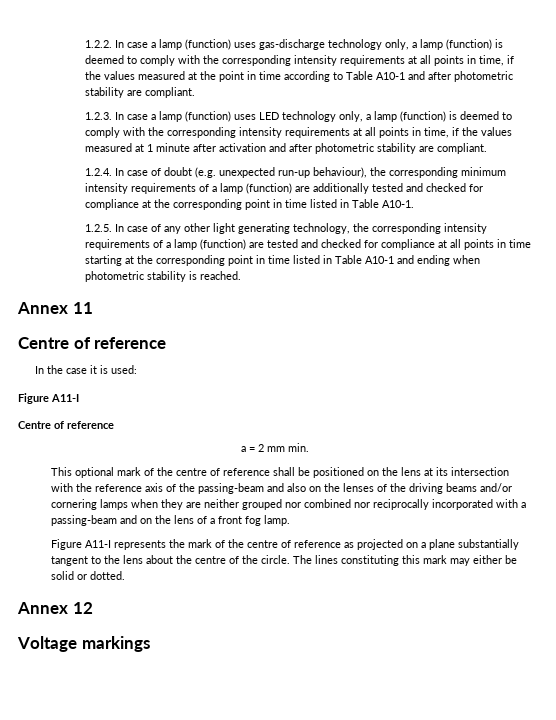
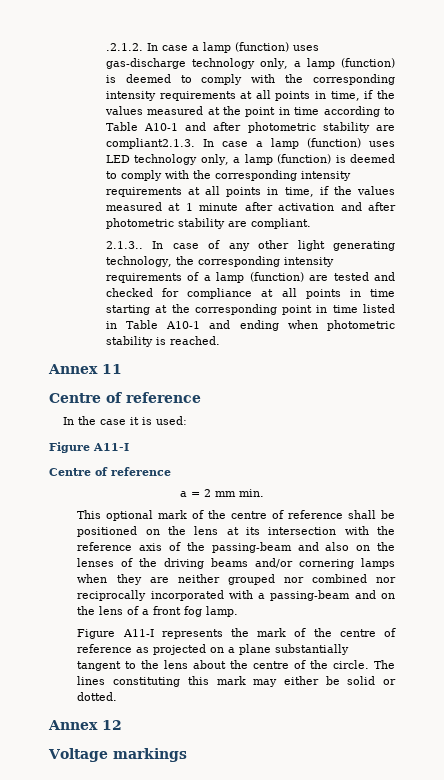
- 1.2.2. In case a lamp (function) uses gas-discharge technology only, a lamp (function) is deemed to comply with the corresponding intensity requirements at all points in time, if the values measured at the point in time according to Table A10-1 and after photometric stability are compliant.
- 1.2.3. In case a lamp (function) uses LED technology only, a lamp (function) is deemed to comply with the corresponding intensity requirements at all points in time, if the values measured at 1 minute after activation and after photometric stability are compliant.
+ .2.1.2. In case a lamp (function) uses gas-discharge technology only, a lamp (function) is deemed to comply with the corresponding intensity requirements at all points in time, if the values measured at the point in time according to Table A10-1 and after photometric stability are compliant2.1.3. In case a lamp (function) uses LED technology only, a lamp (function) is deemed to comply with the corresponding intensity requirements at all points in time, if the values measured at 1 minute after activation and after photometric stability are compliant.
- 1.2.4. In case of doubt (e.g. unexpected run-up behaviour), the corresponding minimum intensity requirements of a lamp (function) are additionally tested and checked for compliance at the corresponding point in time listed in Table A10-1.
- 1.2.5. In case of any other light generating technology, the corresponding intensity requirements of a lamp (function) are tested and checked for compliance at all points in time starting at the corresponding point in time listed in Table A10-1 and ending when photometric stability is reached.
+ 2.1.3.. In case of any other light generating technology, the corresponding intensity requirements of a lamp (function) are tested and checked for compliance at all points in time starting at the corresponding point in time listed in Table A10-1 and ending when photometric stability is reached.

